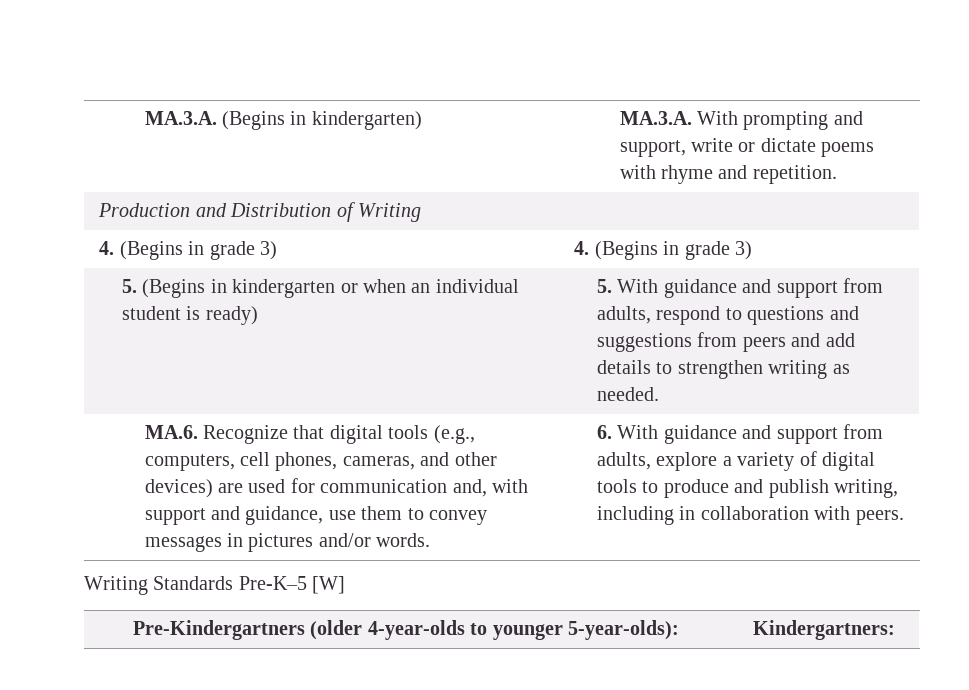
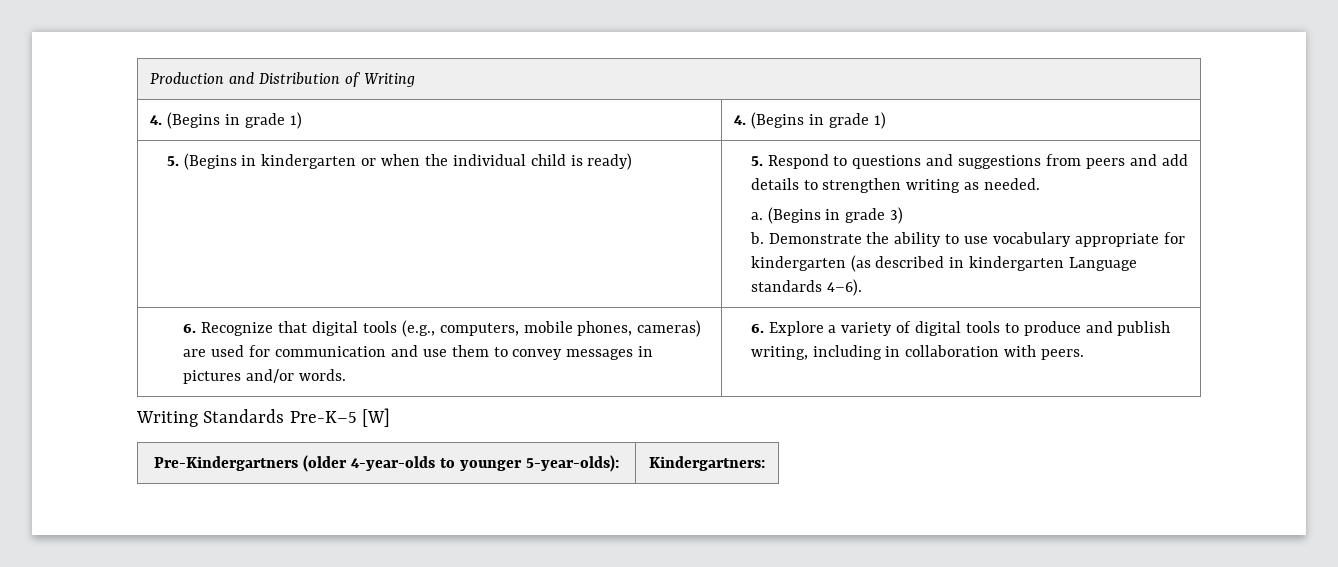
- MA.3.A. (Begins in kindergarten) | MA.3.A. With prompting and support, write or dictate poems with rhyme and repetition.
- 4. (Begins in grade 3) | 4. (Begins in grade 3)
+ 4. (Begins in grade 1) | 4. (Begins in grade 1)
- 5. (Begins in kindergarten or when an individual student is ready)
+ 5. (Begins in kindergarten or when the individual child is ready)
- 5. With guidance and support from adults, respond to questions and suggestions from peers and add details to strengthen writing as needed.
+ 5. Respond to questions and suggestions from peers and add details to strengthen writing as needed.
- MA.6. Recognize that digital tools (e.g., computers, cell phones, cameras, and other devices) are used for communication and, with support and guidance, use them to convey messages in pictures and/or words.
+ a. (Begins in grade 3)
+ b. Demonstrate the ability to use vocabulary appropriate for kindergarten (as described in kindergarten Language standards 4–6).
+ 6. Recognize that digital tools (e.g., computers, mobile phones, cameras) are used for communication and use them to convey messages in pictures and/or words.
- 6. With guidance and support from adults, explore a variety of digital tools to produce and publish writing, including in collaboration with peers.
+ 6. Explore a variety of digital tools to produce and publish writing, including in collaboration with peers.

